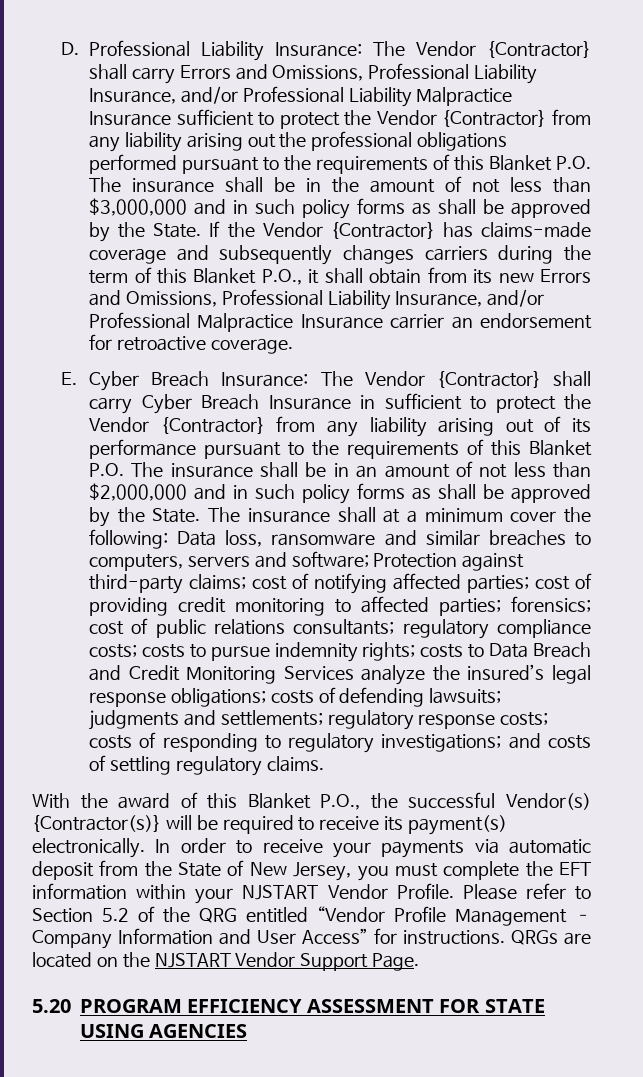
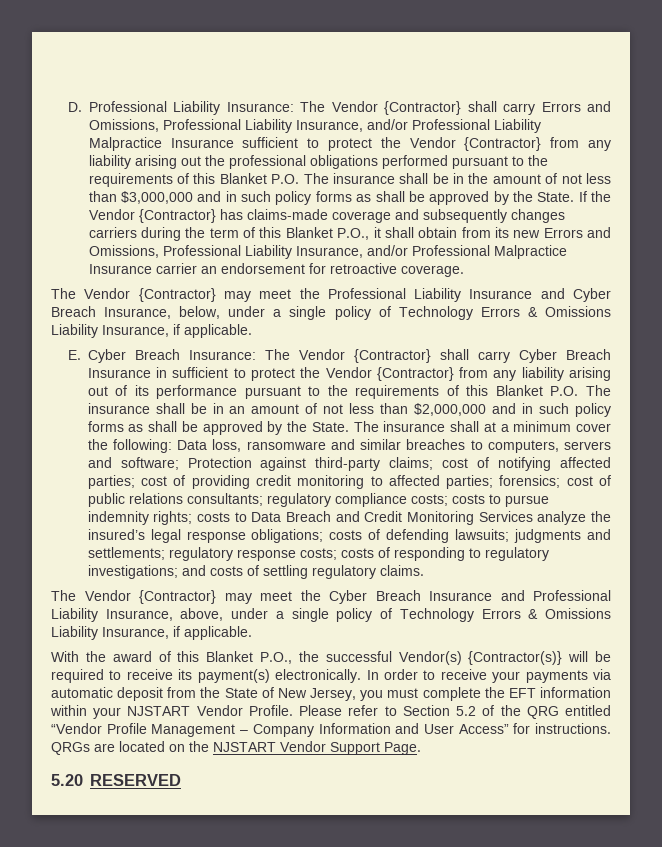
+ The Vendor {Contractor} may meet the Professional Liability Insurance and Cyber Breach Insurance, below, under a single policy of Technology Errors & Omissions Liability Insurance, if applicable.
+ The Vendor {Contractor} may meet the Cyber Breach Insurance and Professional Liability Insurance, above, under a single policy of Technology Errors & Omissions Liability Insurance, if applicable.
- 5.20 PROGRAM EFFICIENCY ASSESSMENT FOR STATE USING AGENCIES
+ 5.20 RESERVED

